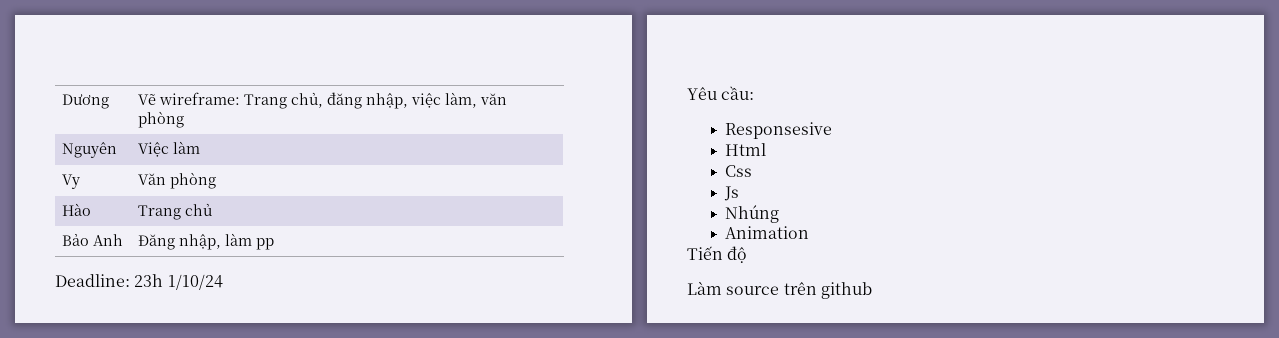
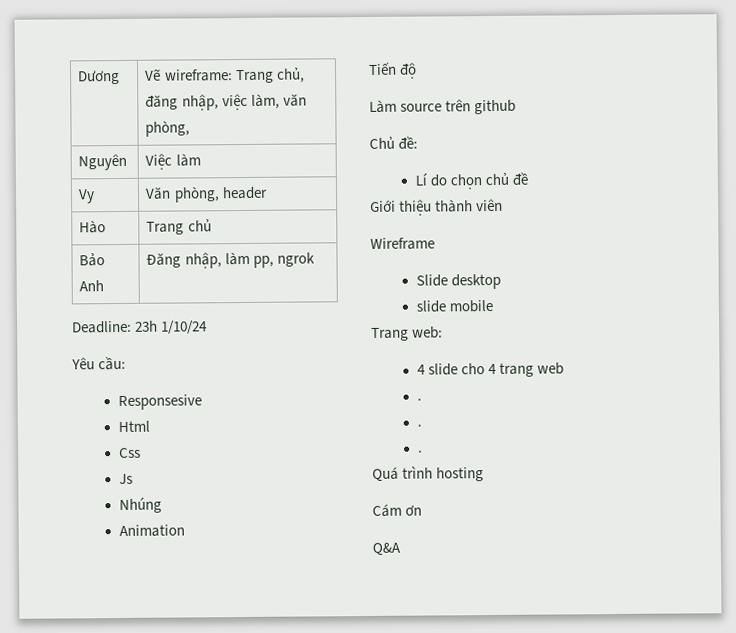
- Dương | Vẽ wireframe: Trang chủ, đăng nhập, việc làm, văn phòng
+ Dương | Vẽ wireframe: Trang chủ, đăng nhập, việc làm, văn phòng,
- Vy | Văn phòng
+ Vy | Văn phòng, header
- Bảo Anh | Đăng nhập, làm pp
+ Bảo Anh | Đăng nhập, làm pp, ngrok
+ Chủ đề:
+ Lí do chọn chủ đề
+ Giới thiệu thành viên
+ Wireframe
+ Slide desktop
+ slide mobile
+ Trang web:
+ 4 slide cho 4 trang web
+ .
+ .
+ .
+ Quá trình hosting
+ Cám ơn
+ Q&A

